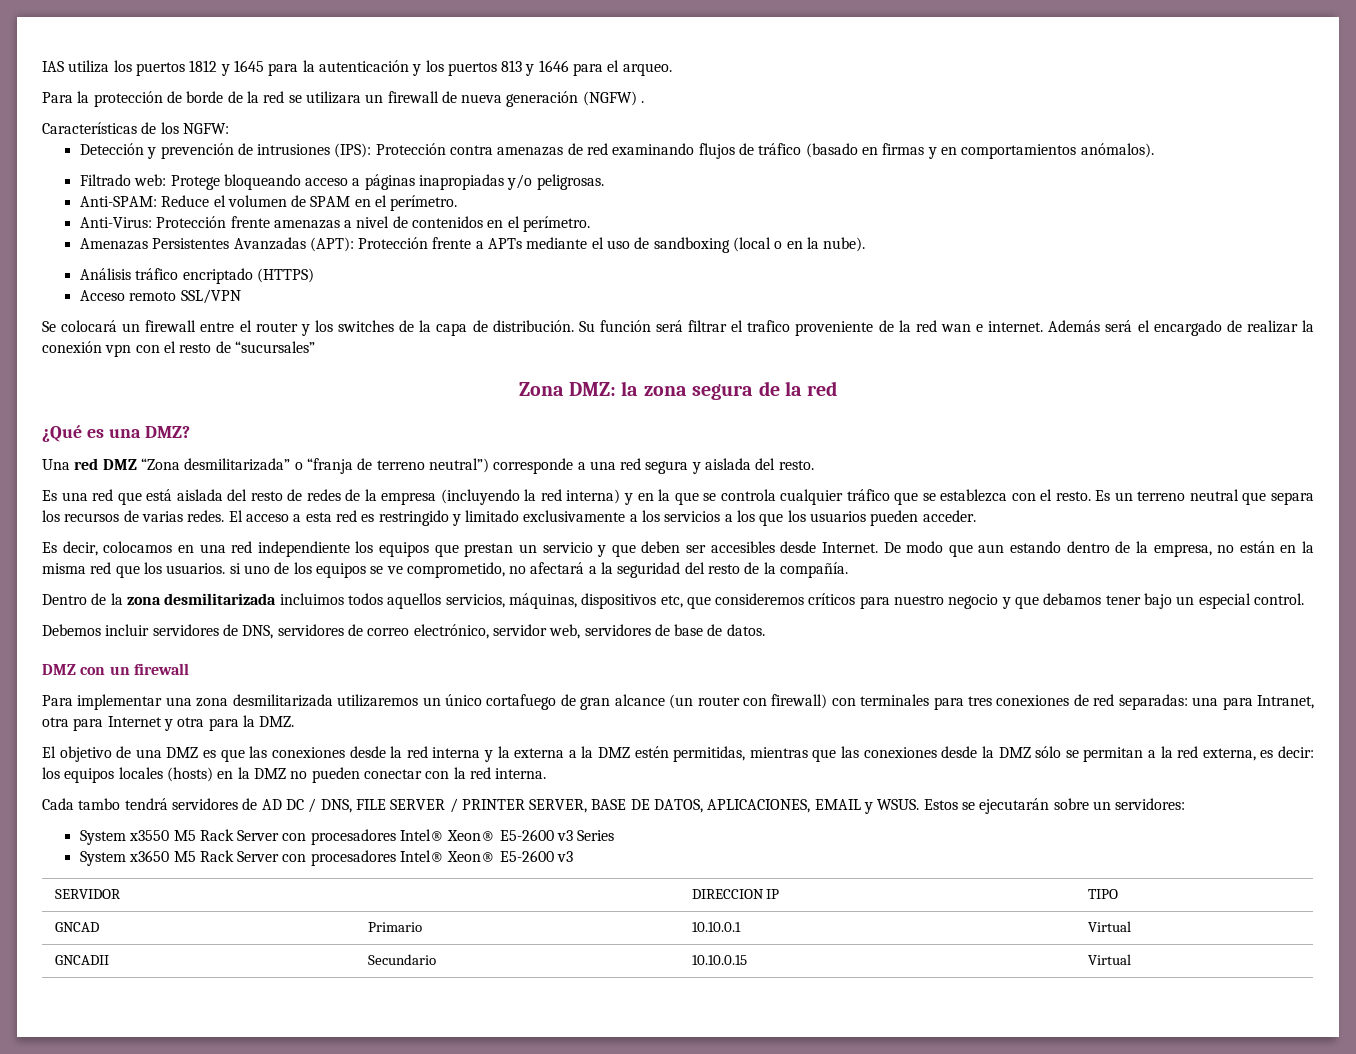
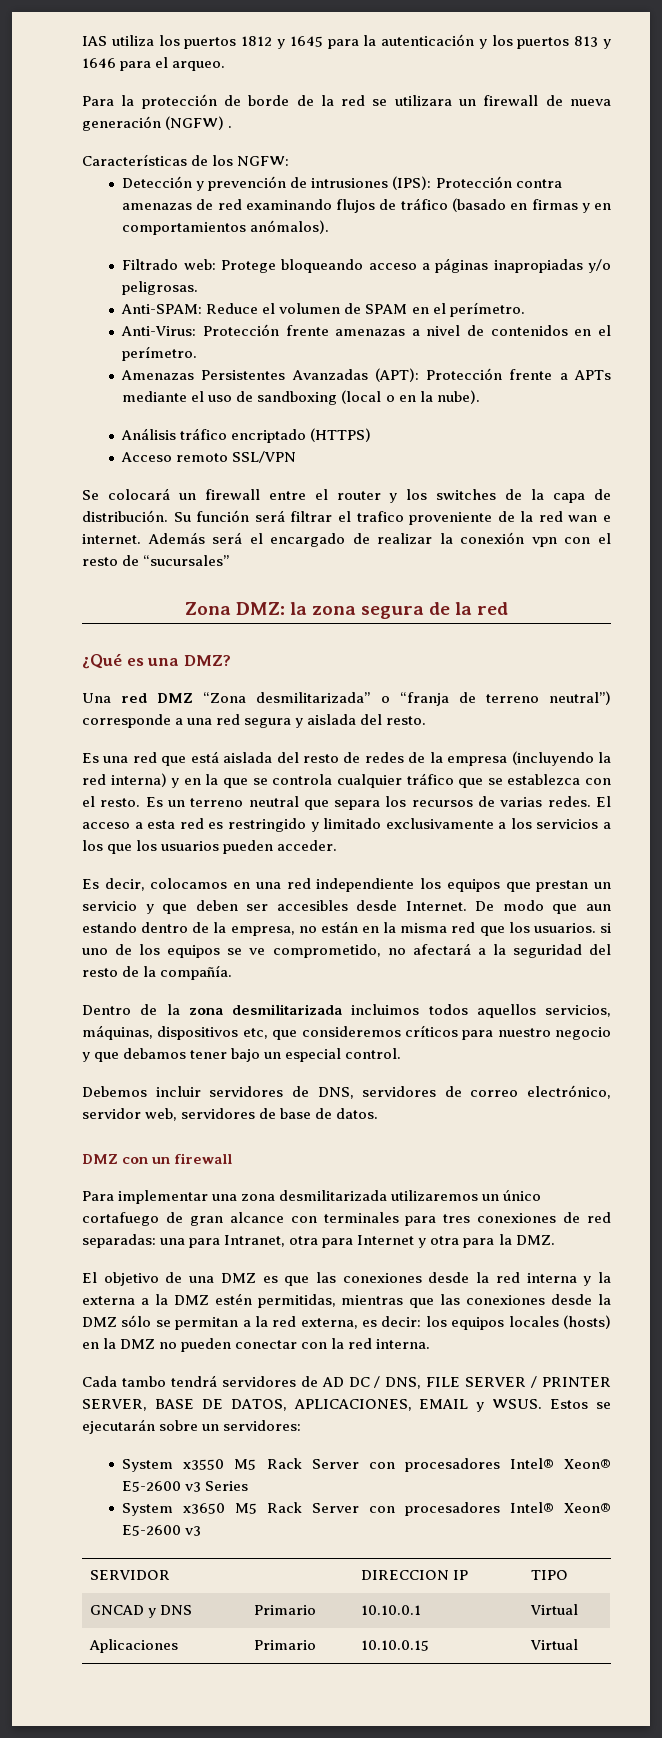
- Para implementar una zona desmilitarizada utilizaremos un único cortafuego de gran alcance (un router con firewall) con terminales para tres conexiones de red separadas: una para Intranet, otra para Internet y otra para la DMZ.
+ Para implementar una zona desmilitarizada utilizaremos un único cortafuego de gran alcance con terminales para tres conexiones de red separadas: una para Intranet, otra para Internet y otra para la DMZ.
- GNCAD | Primario | 10.10.0.1 | Virtual
+ GNCAD y DNS | Primario | 10.10.0.1 | Virtual
- GNCADII | Secundario | 10.10.0.15 | Virtual
+ Aplicaciones | Primario | 10.10.0.15 | Virtual

